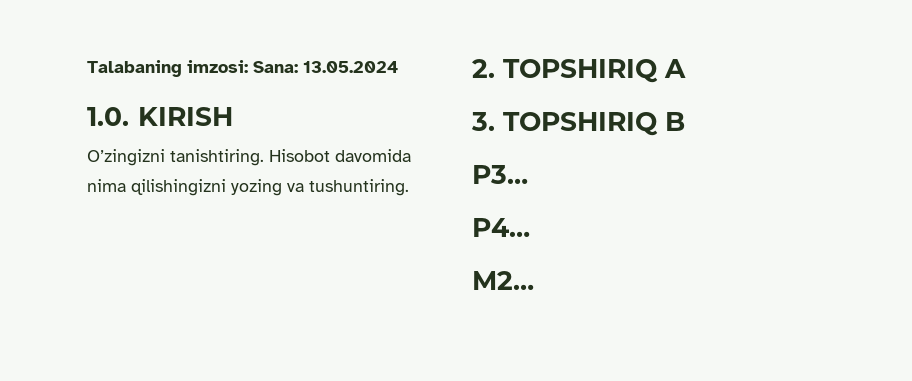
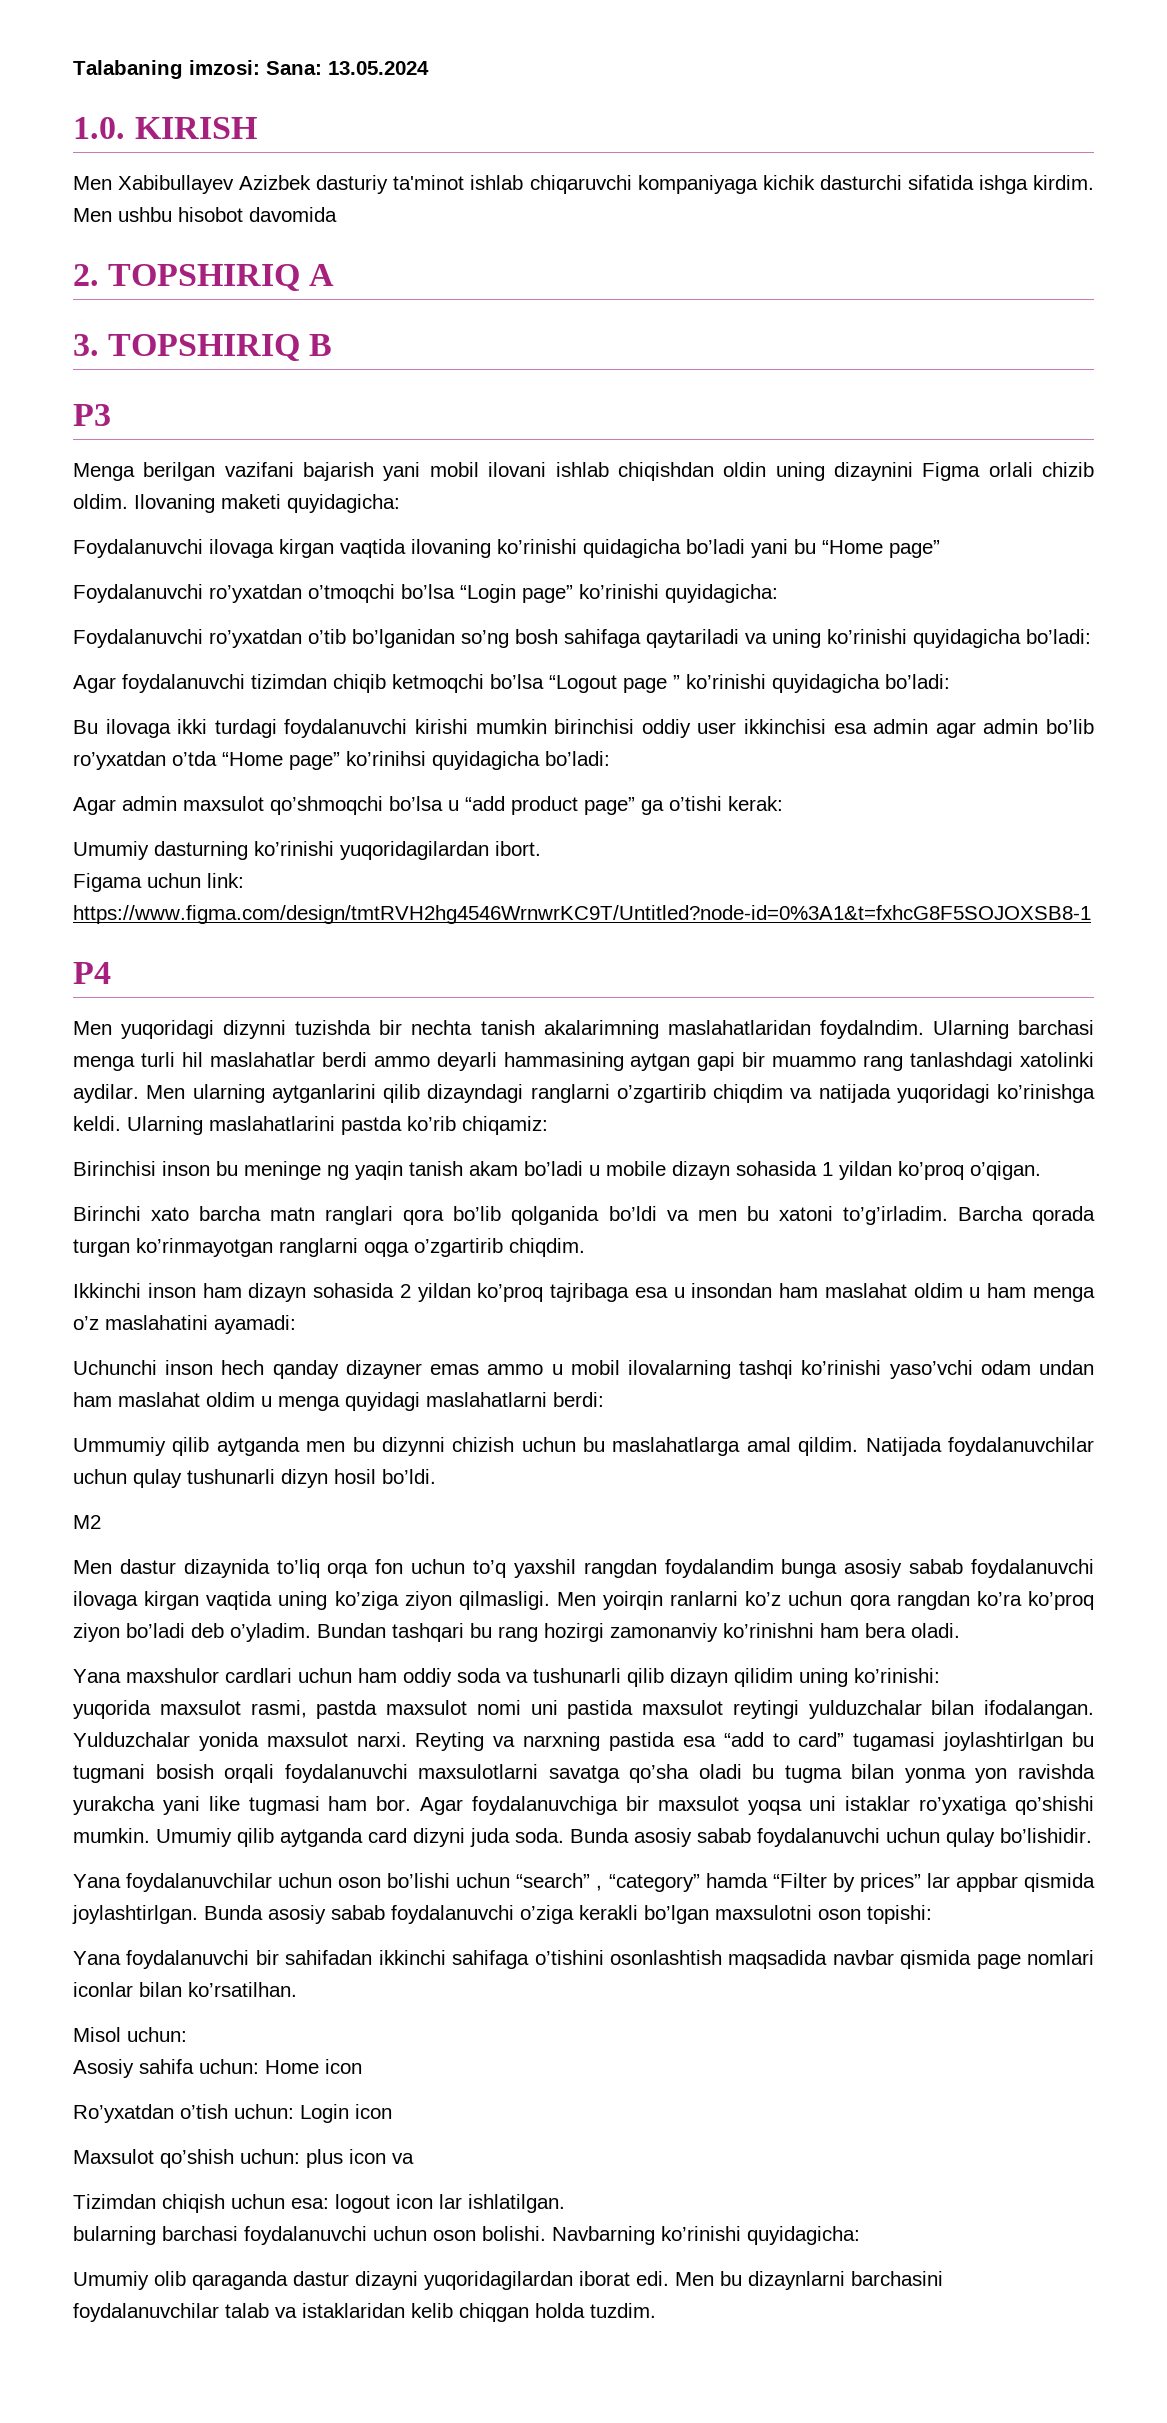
- O’zingizni tanishtiring. Hisobot davomida nima qilishingizni yozing va tushuntiring.
+ Men Xabibullayev Azizbek dasturiy ta'minot ishlab chiqaruvchi kompaniyaga kichik dasturchi sifatida ishga kirdim. Men ushbu hisobot davomida
- P3…
- P4…
- M2…
+ P3
+ Menga berilgan vazifani bajarish yani mobil ilovani ishlab chiqishdan oldin uning dizaynini Figma orlali chizib oldim. Ilovaning maketi quyidagicha:
+ Foydalanuvchi ilovaga kirgan vaqtida ilovaning ko’rinishi quidagicha bo’ladi yani bu “Home page”
+ Foydalanuvchi ro’yxatdan o’tmoqchi bo’lsa “Login page” ko’rinishi quyidagicha:
+ Foydalanuvchi ro’yxatdan o’tib bo’lganidan so’ng bosh sahifaga qaytariladi va uning ko’rinishi quyidagicha bo’ladi:
+ Agar foydalanuvchi tizimdan chiqib ketmoqchi bo’lsa “Logout page ” ko’rinishi quyidagicha bo’ladi:
+ Bu ilovaga ikki turdagi foydalanuvchi kirishi mumkin birinchisi oddiy user ikkinchisi esa admin agar admin bo’lib ro’yxatdan o’tda “Home page” ko’rinihsi quyidagicha bo’ladi:
+ Agar admin maxsulot qo’shmoqchi bo’lsa u “add product page” ga o’tishi kerak:
+ Umumiy dasturning ko’rinishi yuqoridagilardan ibort.
+ Figama uchun link: https://www.figma.com/design/tmtRVH2hg4546WrnwrKC9T/Untitled?node-id=0%3A1&t=fxhcG8F5SOJOXSB8-1
+ P4
+ Men yuqoridagi dizynni tuzishda bir nechta tanish akalarimning maslahatlaridan foydalndim. Ularning barchasi menga turli hil maslahatlar berdi ammo deyarli hammasining aytgan gapi bir muammo rang tanlashdagi xatolinki aydilar. Men ularning aytganlarini qilib dizayndagi ranglarni o’zgartirib chiqdim va natijada yuqoridagi ko’rinishga keldi. Ularning maslahatlarini pastda ko’rib chiqamiz:
+ Birinchisi inson bu meninge ng yaqin tanish akam bo’ladi u mobile dizayn sohasida 1 yildan ko’proq o’qigan.
+ Birinchi xato barcha matn ranglari qora bo’lib qolganida bo’ldi va men bu xatoni to’g’irladim. Barcha qorada turgan ko’rinmayotgan ranglarni oqga o’zgartirib chiqdim.
+ Ikkinchi inson ham dizayn sohasida 2 yildan ko’proq tajribaga esa u insondan ham maslahat oldim u ham menga o’z maslahatini ayamadi:
+ Uchunchi inson hech qanday dizayner emas ammo u mobil ilovalarning tashqi ko’rinishi yaso’vchi odam undan ham maslahat oldim u menga quyidagi maslahatlarni berdi:
+ Ummumiy qilib aytganda men bu dizynni chizish uchun bu maslahatlarga amal qildim. Natijada foydalanuvchilar uchun qulay tushunarli dizyn hosil bo’ldi.
+ M2
+ Men dastur dizaynida to’liq orqa fon uchun to’q yaxshil rangdan foydalandim bunga asosiy sabab foydalanuvchi ilovaga kirgan vaqtida uning ko’ziga ziyon qilmasligi. Men yoirqin ranlarni ko’z uchun qora rangdan ko’ra ko’proq ziyon bo’ladi deb o’yladim. Bundan tashqari bu rang hozirgi zamonanviy ko’rinishni ham bera oladi.
+ Yana maxshulor cardlari uchun ham oddiy soda va tushunarli qilib dizayn qilidim uning ko’rinishi:
+ yuqorida maxsulot rasmi, pastda maxsulot nomi uni pastida maxsulot reytingi yulduzchalar bilan ifodalangan. Yulduzchalar yonida maxsulot narxi. Reyting va narxning pastida esa “add to card” tugamasi joylashtirlgan bu tugmani bosish orqali foydalanuvchi maxsulotlarni savatga qo’sha oladi bu tugma bilan yonma yon ravishda yurakcha yani like tugmasi ham bor. Agar foydalanuvchiga bir maxsulot yoqsa uni istaklar ro’yxatiga qo’shishi mumkin. Umumiy qilib aytganda card dizyni juda soda. Bunda asosiy sabab foydalanuvchi uchun qulay bo’lishidir.
+ Yana foydalanuvchilar uchun oson bo’lishi uchun “search” , “category” hamda “Filter by prices” lar appbar qismida joylashtirlgan. Bunda asosiy sabab foydalanuvchi o’ziga kerakli bo’lgan maxsulotni oson topishi:
+ Yana foydalanuvchi bir sahifadan ikkinchi sahifaga o’tishini osonlashtish maqsadida navbar qismida page nomlari iconlar bilan ko’rsatilhan.
+ Misol uchun:
+ Asosiy sahifa uchun: Home icon
+ Ro’yxatdan o’tish uchun: Login icon
+ Maxsulot qo’shish uchun: plus icon va
+ Tizimdan chiqish uchun esa: logout icon lar ishlatilgan.
+ bularning barchasi foydalanuvchi uchun oson bolishi. Navbarning ko’rinishi quyidagicha:
+ Umumiy olib qaraganda dastur dizayni yuqoridagilardan iborat edi. Men bu dizaynlarni barchasini foydalanuvchilar talab va istaklaridan kelib chiqgan holda tuzdim.

